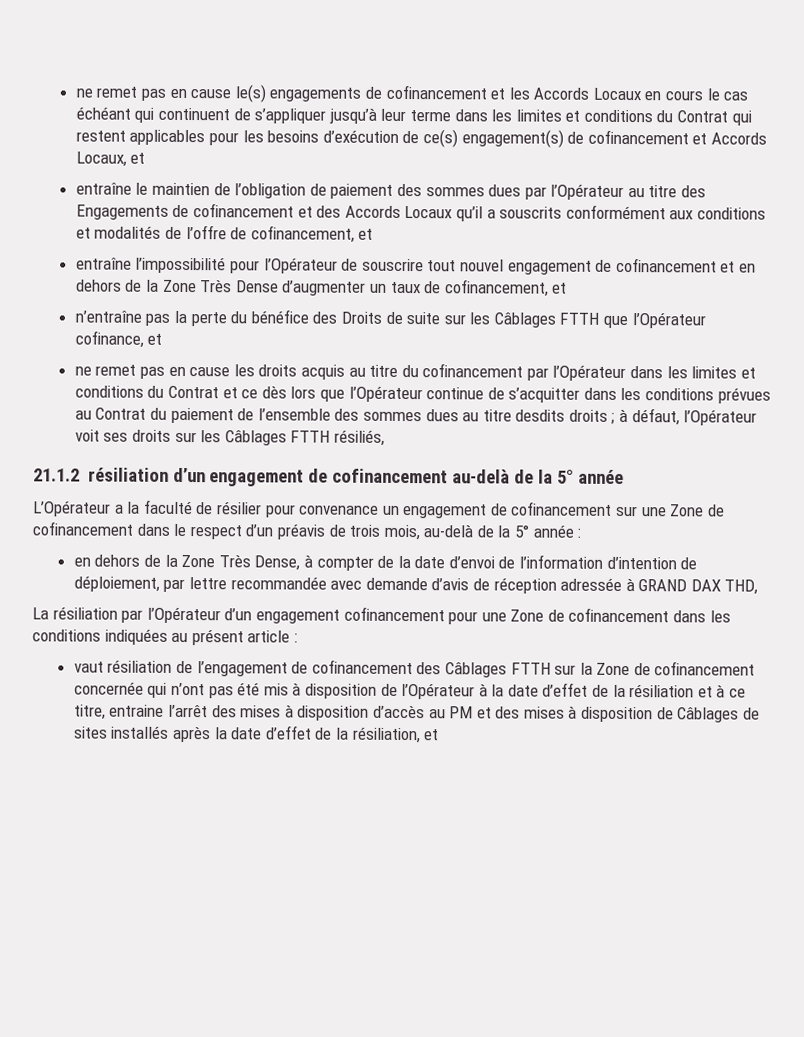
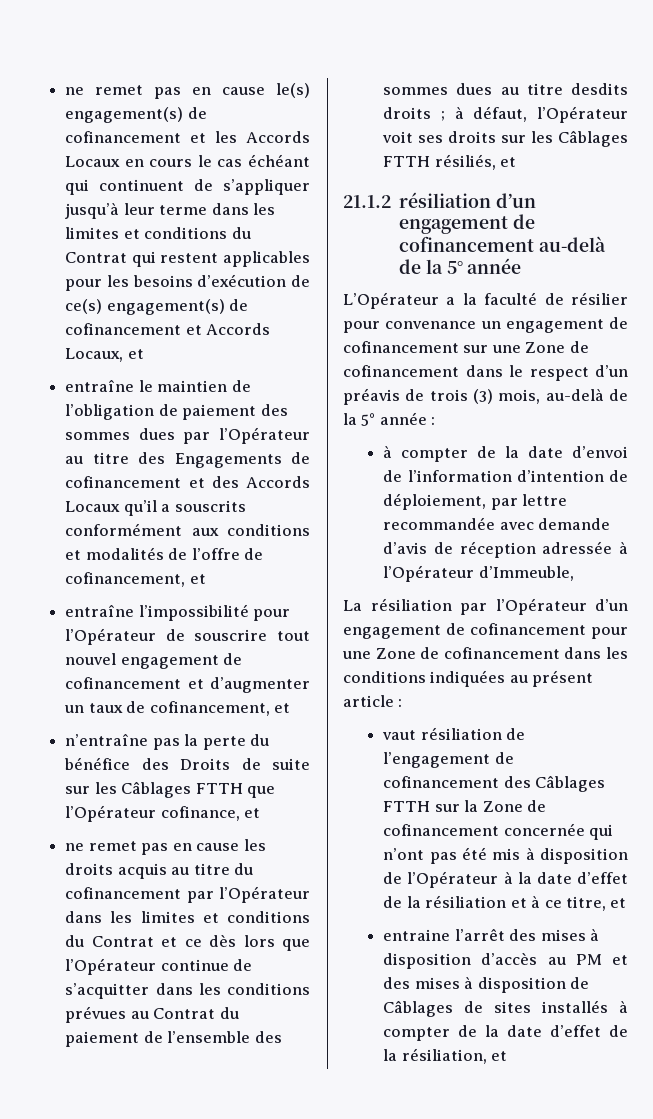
- ne remet pas en cause le(s) engagements de cofinancement et les Accords Locaux en cours le cas échéant qui continuent de s’appliquer jusqu’à leur terme dans les limites et conditions du Contrat qui restent applicables pour les besoins d’exécution de ce(s) engagement(s) de cofinancement et Accords Locaux, et
+ ne remet pas en cause le(s) engagement(s) de cofinancement et les Accords Locaux en cours le cas échéant qui continuent de s’appliquer jusqu’à leur terme dans les limites et conditions du Contrat qui restent applicables pour les besoins d’exécution de ce(s) engagement(s) de cofinancement et Accords Locaux, et
- entraîne l’impossibilité pour l’Opérateur de souscrire tout nouvel engagement de cofinancement et en dehors de la Zone Très Dense d’augmenter un taux de cofinancement, et
+ entraîne l’impossibilité pour l’Opérateur de souscrire tout nouvel engagement de cofinancement et d’augmenter un taux de cofinancement, et
- ne remet pas en cause les droits acquis au titre du cofinancement par l’Opérateur dans les limites et conditions du Contrat et ce dès lors que l’Opérateur continue de s’acquitter dans les conditions prévues au Contrat du paiement de l’ensemble des sommes dues au titre desdits droits ; à défaut, l’Opérateur voit ses droits sur les Câblages FTTH résiliés,
+ ne remet pas en cause les droits acquis au titre du cofinancement par l’Opérateur dans les limites et conditions du Contrat et ce dès lors que l’Opérateur continue de s’acquitter dans les conditions prévues au Contrat du paiement de l’ensemble des sommes dues au titre desdits droits ; à défaut, l’Opérateur voit ses droits sur les Câblages FTTH résiliés, et
- L’Opérateur a la faculté de résilier pour convenance un engagement de cofinancement sur une Zone de cofinancement dans le respect d’un préavis de trois mois, au-delà de la 5° année :
+ L’Opérateur a la faculté de résilier pour convenance un engagement de cofinancement sur une Zone de cofinancement dans le respect d’un préavis de trois (3) mois, au-delà de la 5° année :
- en dehors de la Zone Très Dense, à compter de la date d’envoi de l’information d’intention de déploiement, par lettre recommandée avec demande d’avis de réception adressée à GRAND DAX THD,
+ à compter de la date d’envoi de l’information d’intention de déploiement, par lettre recommandée avec demande d’avis de réception adressée à l’Opérateur d’Immeuble,
- La résiliation par l’Opérateur d’un engagement cofinancement pour une Zone de cofinancement dans les conditions indiquées au présent article :
+ La résiliation par l’Opérateur d’un engagement de cofinancement pour une Zone de cofinancement dans les conditions indiquées au présent article :
- vaut résiliation de l’engagement de cofinancement des Câblages FTTH sur la Zone de cofinancement concernée qui n’ont pas été mis à disposition de l’Opérateur à la date d’effet de la résiliation et à ce titre, entraine l’arrêt des mises à disposition d’accès au PM et des mises à disposition de Câblages de sites installés après la date d’effet de la résiliation, et
+ vaut résiliation de l’engagement de cofinancement des Câblages FTTH sur la Zone de cofinancement concernée qui n’ont pas été mis à disposition de l’Opérateur à la date d’effet de la résiliation et à ce titre, et
+ entraine l’arrêt des mises à disposition d’accès au PM et des mises à disposition de Câblages de sites installés à compter de la date d’effet de la résiliation, et

